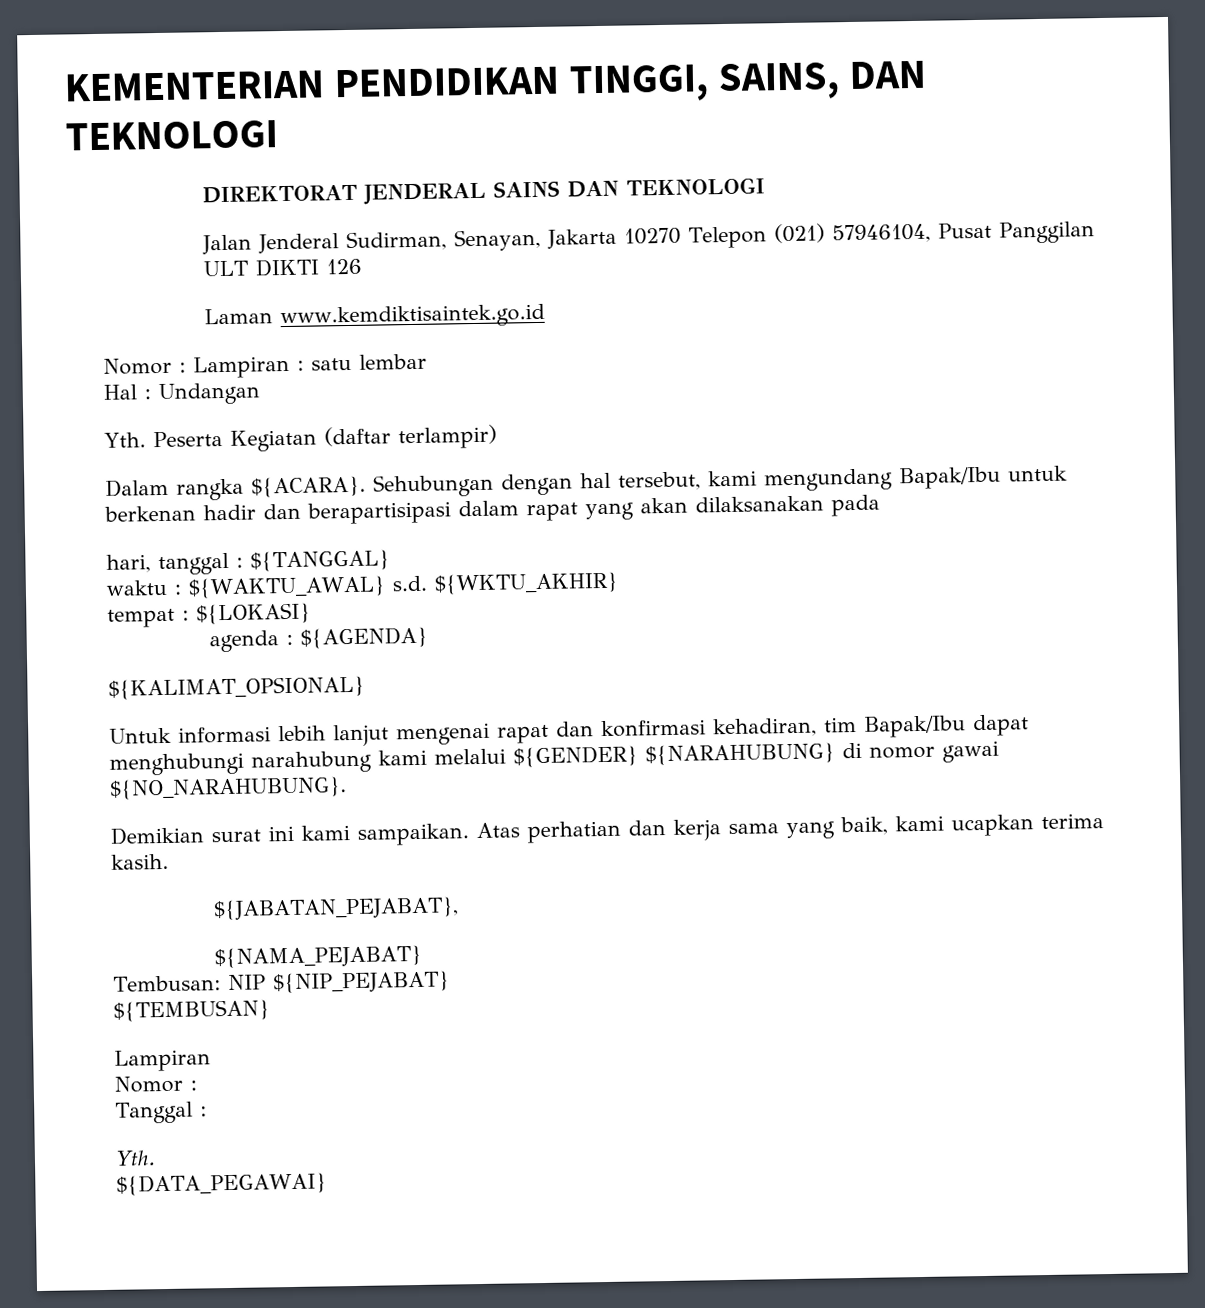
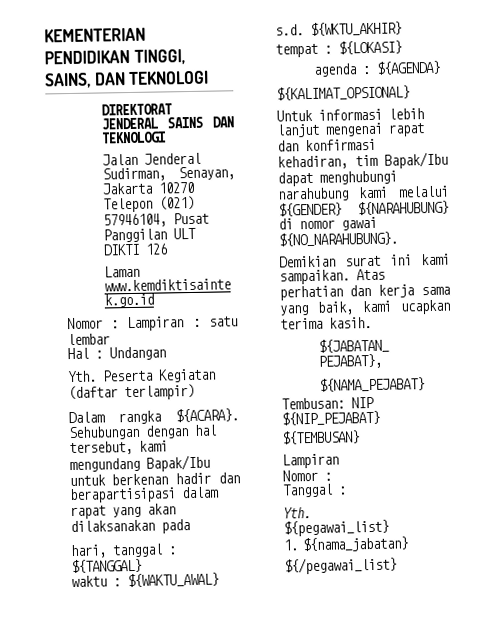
- ${DATA_PEGAWAI}
+ ${pegawai_list}
+ 1. ${nama_jabatan}
+ ${/pegawai_list}

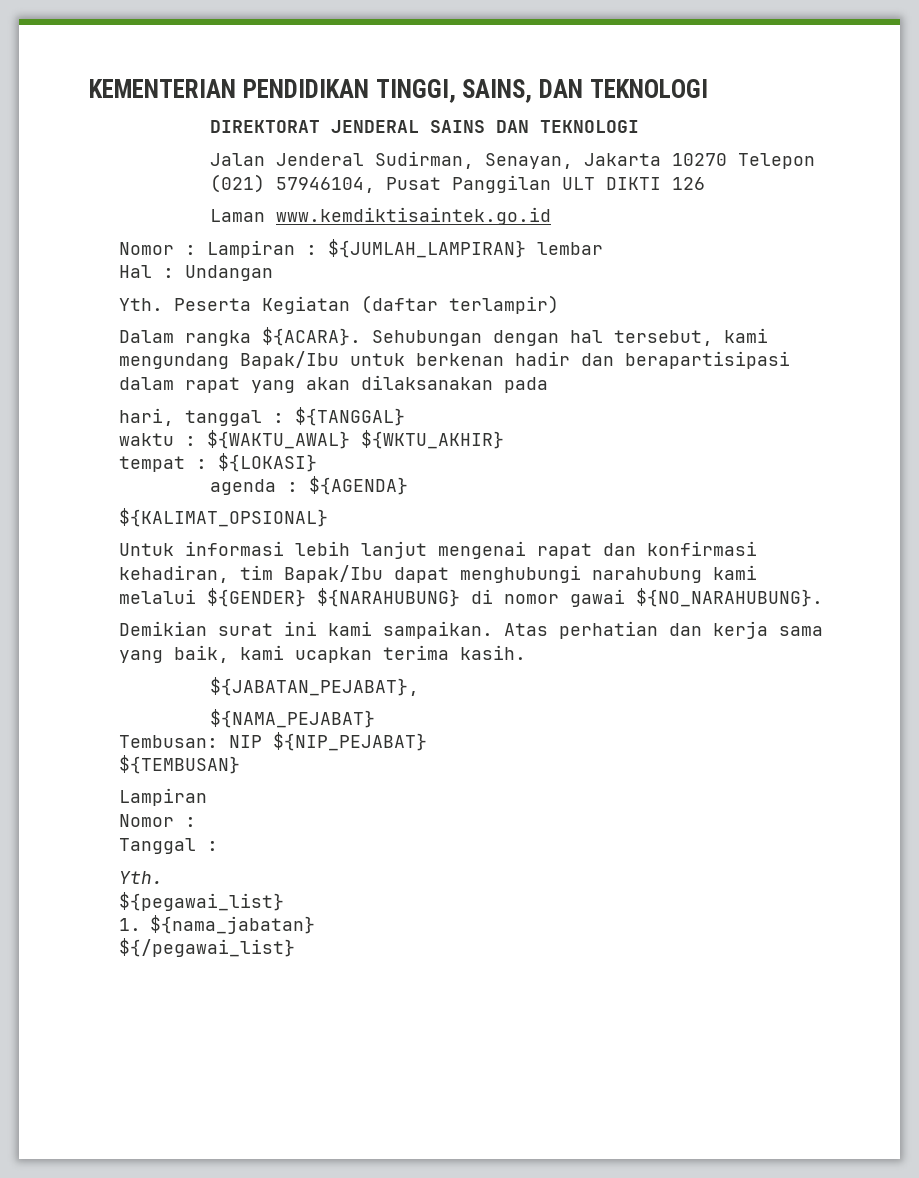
- Nomor : Lampiran : satu lembar
+ Nomor : Lampiran : ${JUMLAH_LAMPIRAN} lembar
- waktu : ${WAKTU_AWAL} s.d. ${WKTU_AKHIR}
+ waktu : ${WAKTU_AWAL} ${WKTU_AKHIR}

